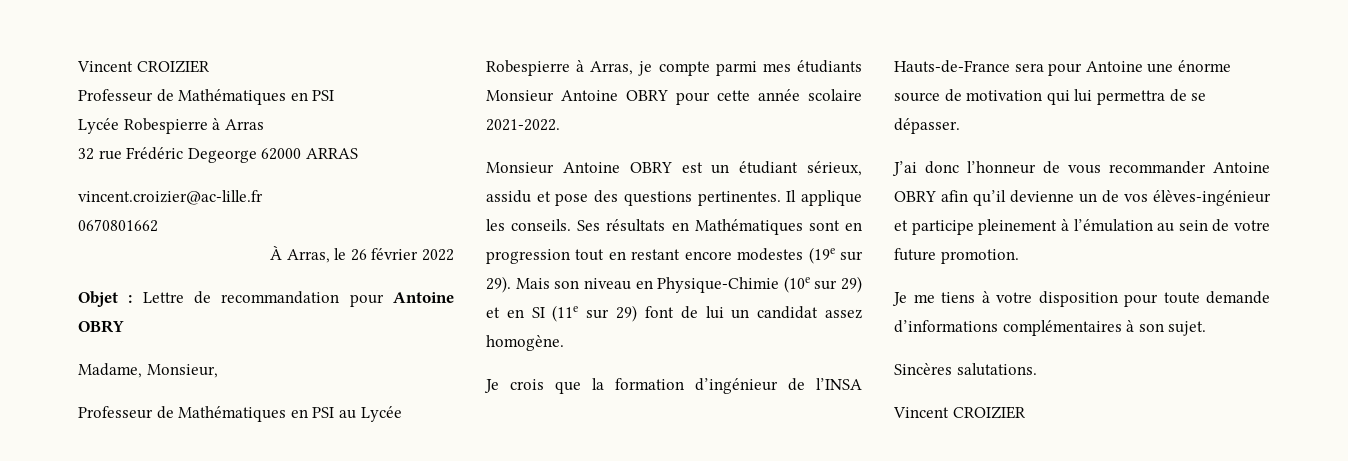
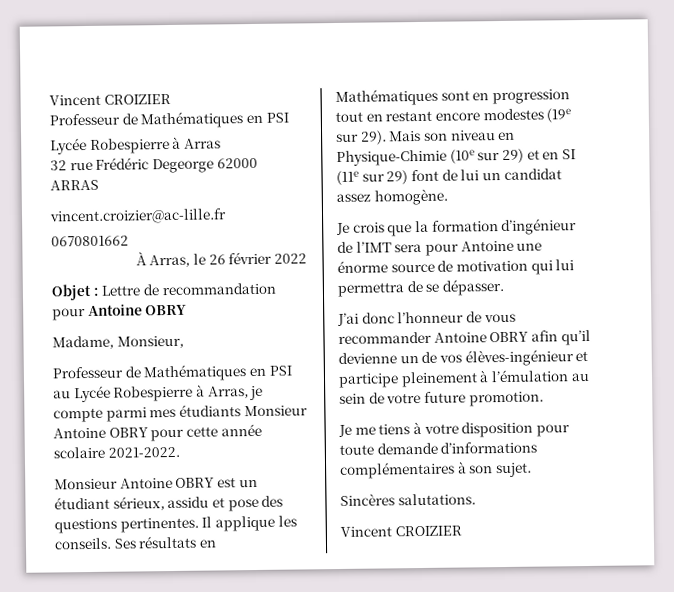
- Je crois que la formation d’ingénieur de l’INSA Hauts-de-France sera pour Antoine une énorme source de motivation qui lui permettra de se dépasser.
+ Je crois que la formation d’ingénieur de l’IMT sera pour Antoine une énorme source de motivation qui lui permettra de se dépasser.

